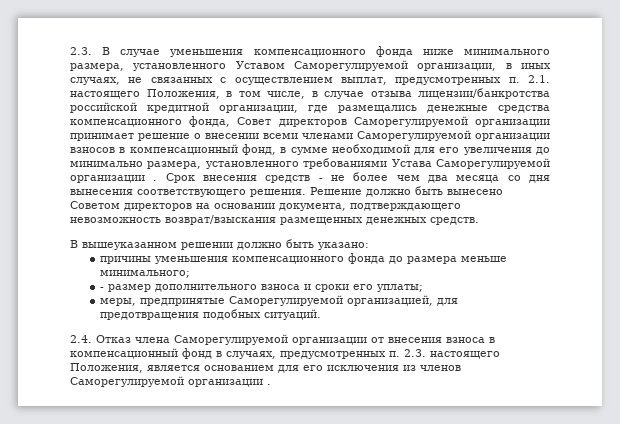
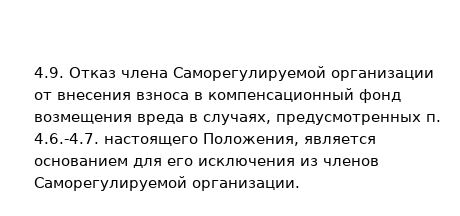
- 2.3. В случае уменьшения компенсационного фонда ниже минимального размера, установленного Уставом Саморегулируемой организации, в иных случаях, не связанных с осуществлением выплат, предусмотренных п. 2.1. настоящего Положения, в том числе, в случае отзыва лицензии/банкротства российской кредитной организации, где размещались денежные средства компенсационного фонда, Совет директоров Саморегулируемой организации принимает решение о внесении всеми членами Саморегулируемой организации взносов в компенсационный фонд, в сумме необходимой для его увеличения до минимально размера, установленного требованиями Устава Саморегулируемой организации . Срок внесения средств - не более чем два месяца со дня вынесения соответствующего решения. Решение должно быть вынесено Советом директоров на основании документа, подтверждающего невозможность возврат/взыскания размещенных денежных средств.
- В вышеуказанном решении должно быть указано:
- причины уменьшения компенсационного фонда до размера меньше минимального;
- - размер дополнительного взноса и сроки его уплаты;
- меры, предпринятые Саморегулируемой организацией, для предотвращения подобных ситуаций.
- 2.4. Отказ члена Саморегулируемой организации от внесения взноса в компенсационный фонд в случаях, предусмотренных п. 2.3. настоящего Положения, является основанием для его исключения из членов Саморегулируемой организации .
+ 4.9. Отказ члена Саморегулируемой организации от внесения взноса в компенсационный фонд возмещения вреда в случаях, предусмотренных п. 4.6.-4.7. настоящего Положения, является основанием для его исключения из членов Саморегулируемой организации.

